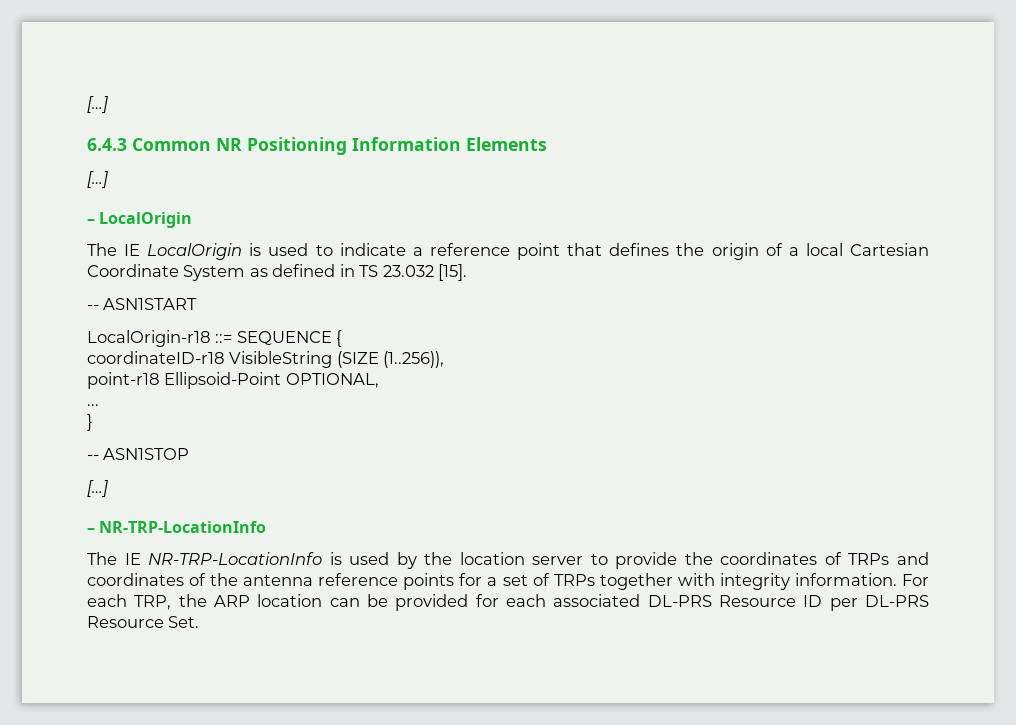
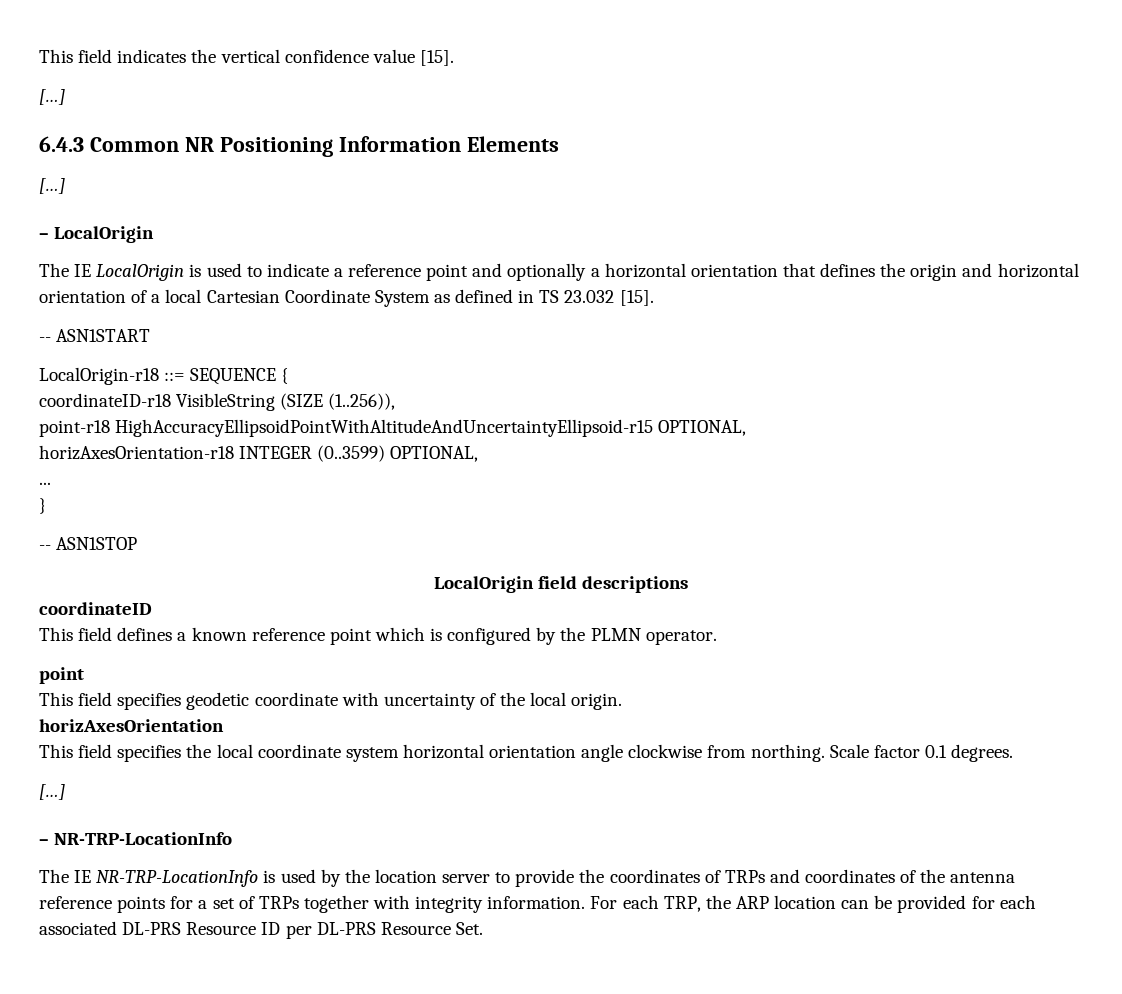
+ This field indicates the vertical confidence value [15].
- The IE LocalOrigin is used to indicate a reference point that defines the origin of a local Cartesian Coordinate System as defined in TS 23.032 [15].
+ The IE LocalOrigin is used to indicate a reference point and optionally a horizontal orientation that defines the origin and horizontal orientation of a local Cartesian Coordinate System as defined in TS 23.032 [15].
- point-r18 Ellipsoid-Point OPTIONAL,
+ point-r18 HighAccuracyEllipsoidPointWithAltitudeAndUncertaintyEllipsoid-r15 OPTIONAL,
+ horizAxesOrientation-r18 INTEGER (0..3599) OPTIONAL,
+ LocalOrigin field descriptions
+ coordinateID
+ This field defines a known reference point which is configured by the PLMN operator.
+ point
+ This field specifies geodetic coordinate with uncertainty of the local origin.
+ horizAxesOrientation
+ This field specifies the local coordinate system horizontal orientation angle clockwise from northing. Scale factor 0.1 degrees.

